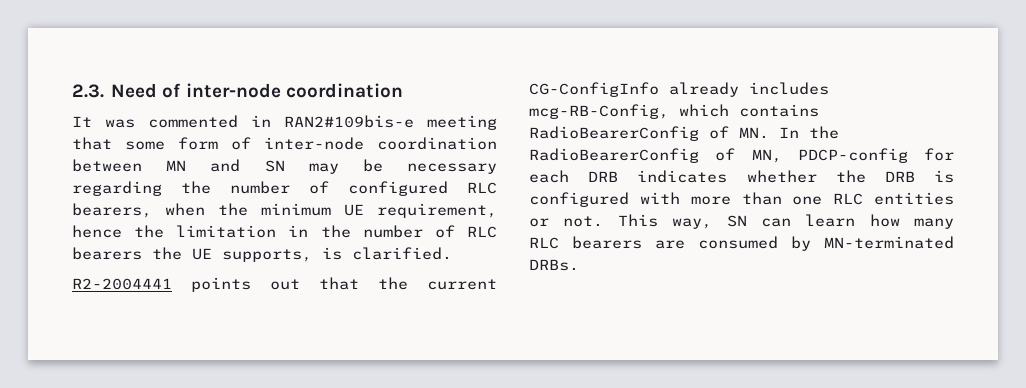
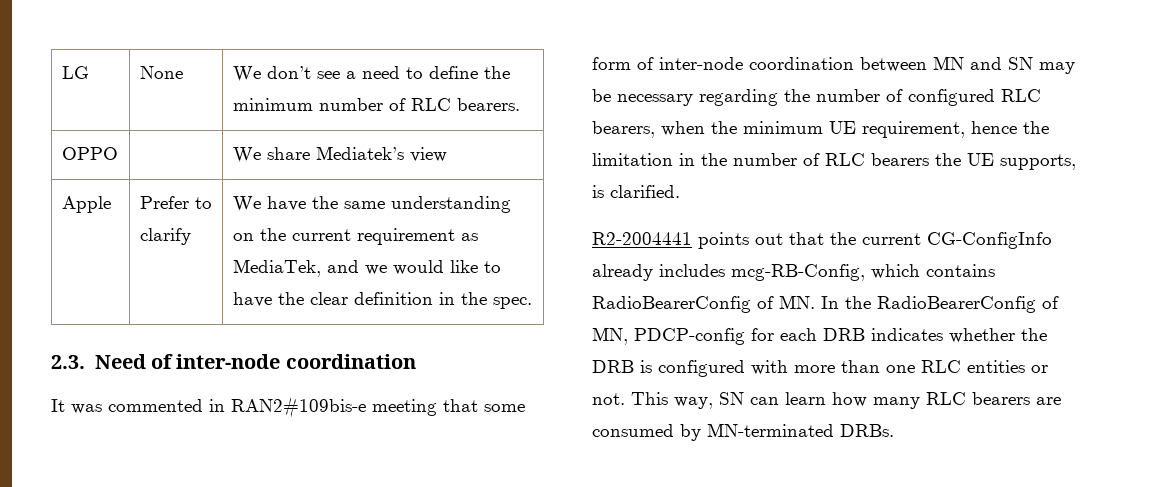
+ LG | None | We don’t see a need to define the minimum number of RLC bearers.
+ OPPO | | We share Mediatek’s view
+ Apple | Prefer to clarify | We have the same understanding on the current requirement as MediaTek, and we would like to have the clear definition in the spec.

